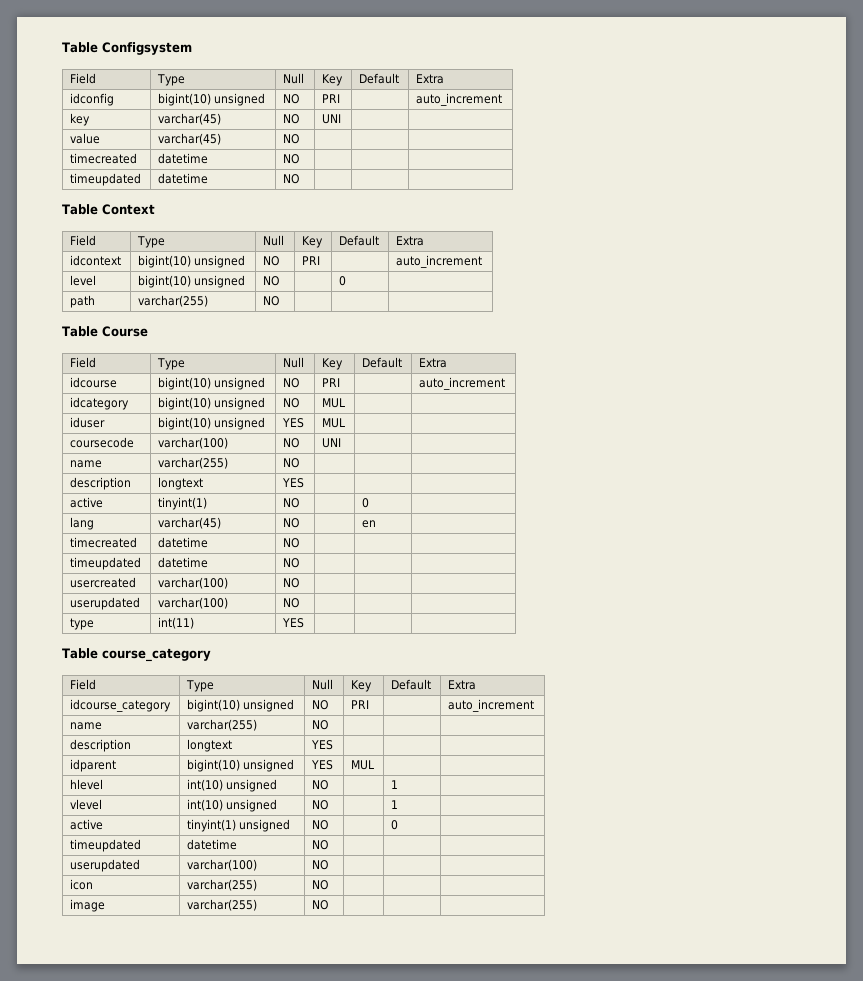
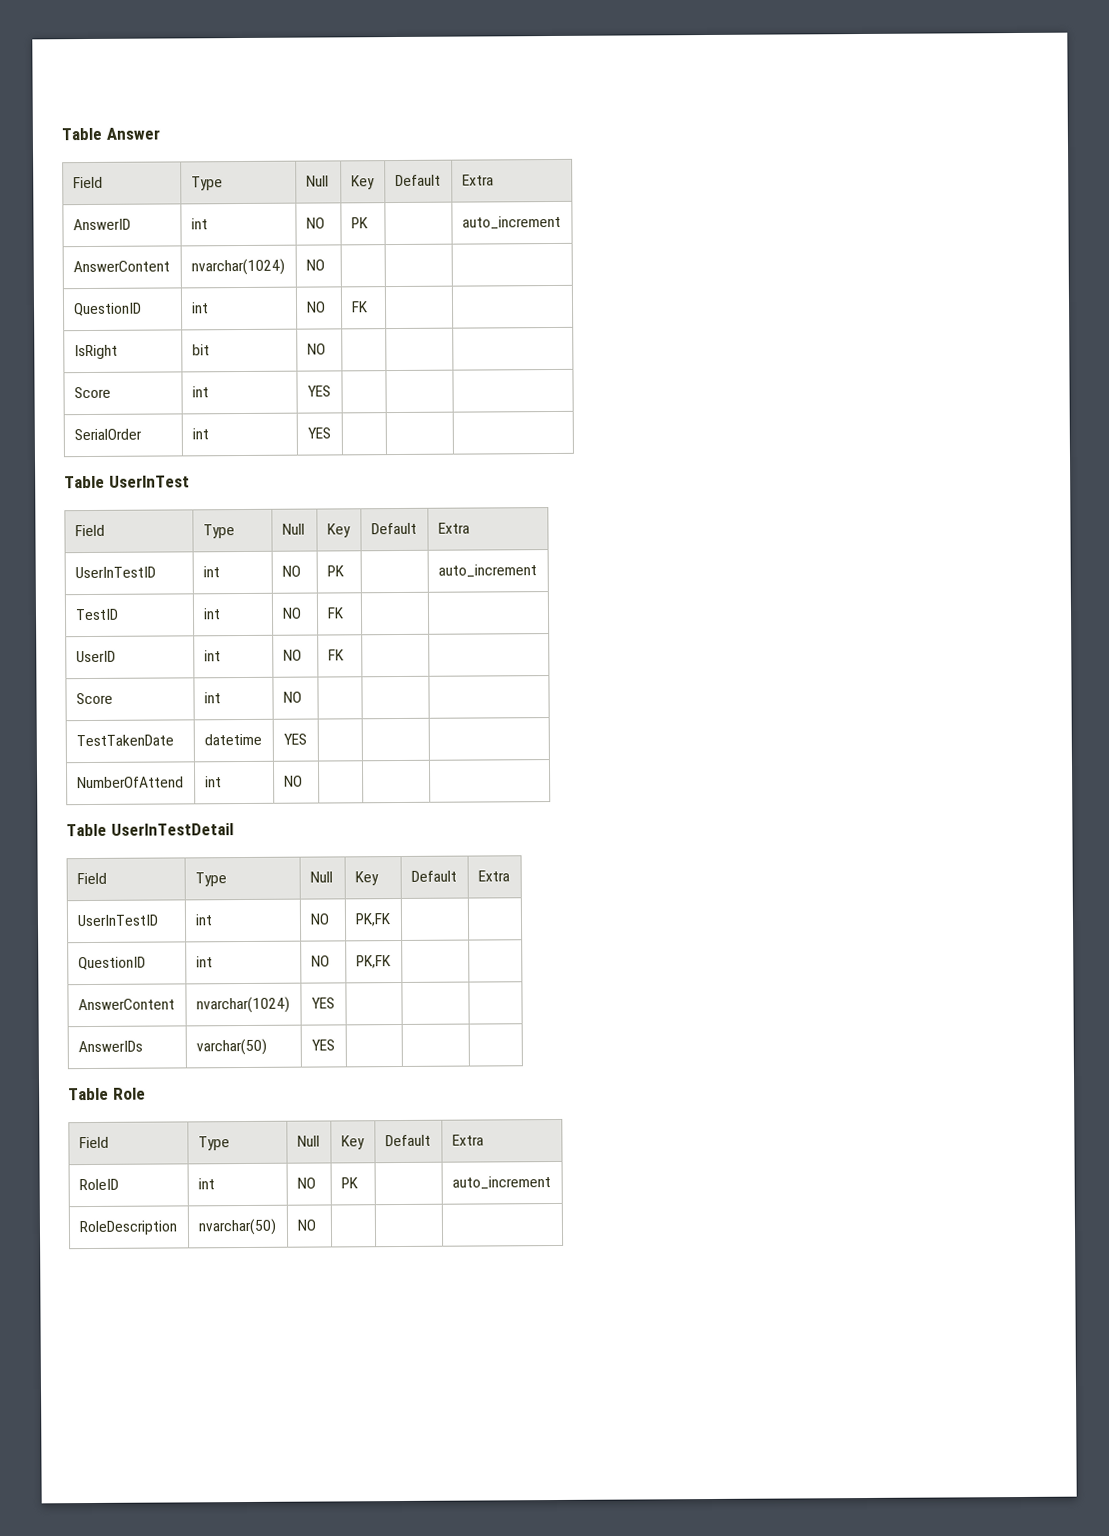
- Table Configsystem
+ Table Answer
  Field | Type | Null | Key | Default | Extra
- idconfig | bigint(10) unsigned | NO | PRI | | auto_increment
- key | varchar(45) | NO | UNI | |
- value | varchar(45) | NO | | |
- timecreated | datetime | NO | | |
- timeupdated | datetime | NO | | |
- Table Context
+ AnswerID | int | NO | PK | | auto_increment
+ AnswerContent | nvarchar(1024) | NO | | |
+ QuestionID | int | NO | FK | |
+ IsRight | bit | NO | | |
+ Score | int | YES | | |
+ SerialOrder | int | YES | | |
+ Table UserInTest
  Field | Type | Null | Key | Default | Extra
- idcontext | bigint(10) unsigned | NO | PRI | | auto_increment
- level | bigint(10) unsigned | NO | | 0 |
- path | varchar(255) | NO | | |
- Table Course
+ UserInTestID | int | NO | PK | | auto_increment
+ TestID | int | NO | FK | |
+ UserID | int | NO | FK | |
+ Score | int | NO | | |
+ TestTakenDate | datetime | YES | | |
+ NumberOfAttend | int | NO | | |
+ Table UserInTestDetail
  Field | Type | Null | Key | Default | Extra
- idcourse | bigint(10) unsigned | NO | PRI | | auto_increment
- idcategory | bigint(10) unsigned | NO | MUL | |
- iduser | bigint(10) unsigned | YES | MUL | |
- coursecode | varchar(100) | NO | UNI | |
- name | varchar(255) | NO | | |
- description | longtext | YES | | |
- active | tinyint(1) | NO | | 0 |
- lang | varchar(45) | NO | | en |
- timecreated | datetime | NO | | |
- timeupdated | datetime | NO | | |
- usercreated | varchar(100) | NO | | |
- userupdated | varchar(100) | NO | | |
- type | int(11) | YES | | |
- Table course_category
+ UserInTestID | int | NO | PK,FK | |
+ QuestionID | int | NO | PK,FK | |
+ AnswerContent | nvarchar(1024) | YES | | |
+ AnswerIDs | varchar(50) | YES | | |
+ Table Role
  Field | Type | Null | Key | Default | Extra
- idcourse_category | bigint(10) unsigned | NO | PRI | | auto_increment
- name | varchar(255) | NO | | |
- description | longtext | YES | | |
- idparent | bigint(10) unsigned | YES | MUL | |
- hlevel | int(10) unsigned | NO | | 1 |
- vlevel | int(10) unsigned | NO | | 1 |
- active | tinyint(1) unsigned | NO | | 0 |
- timeupdated | datetime | NO | | |
- userupdated | varchar(100) | NO | | |
- icon | varchar(255) | NO | | |
- image | varchar(255) | NO | | |
+ RoleID | int | NO | PK | | auto_increment
+ RoleDescription | nvarchar(50) | NO | | |

